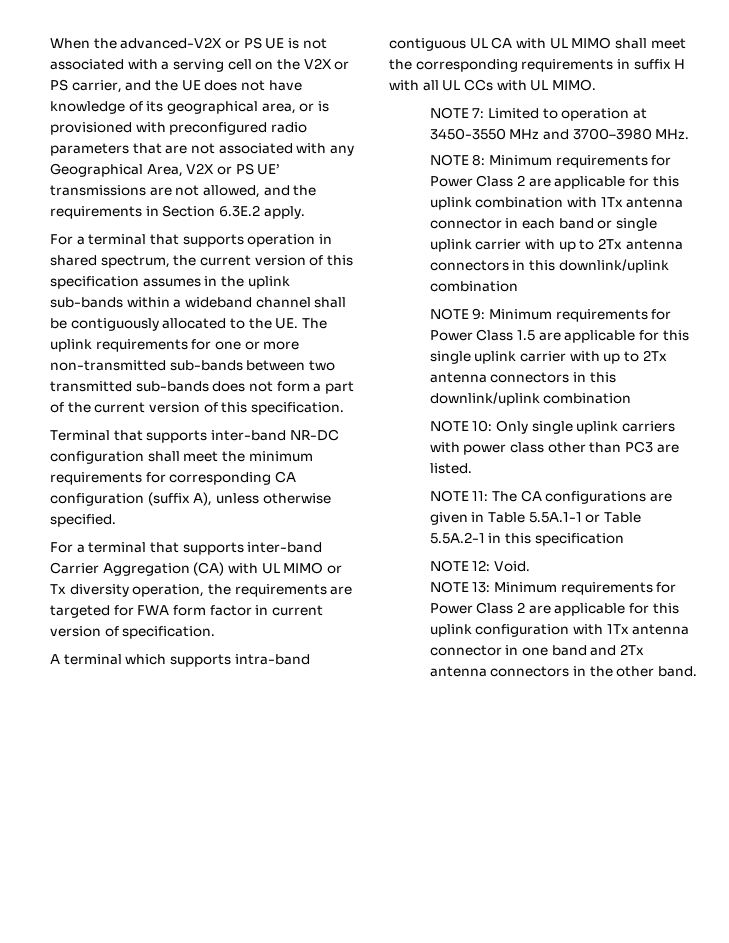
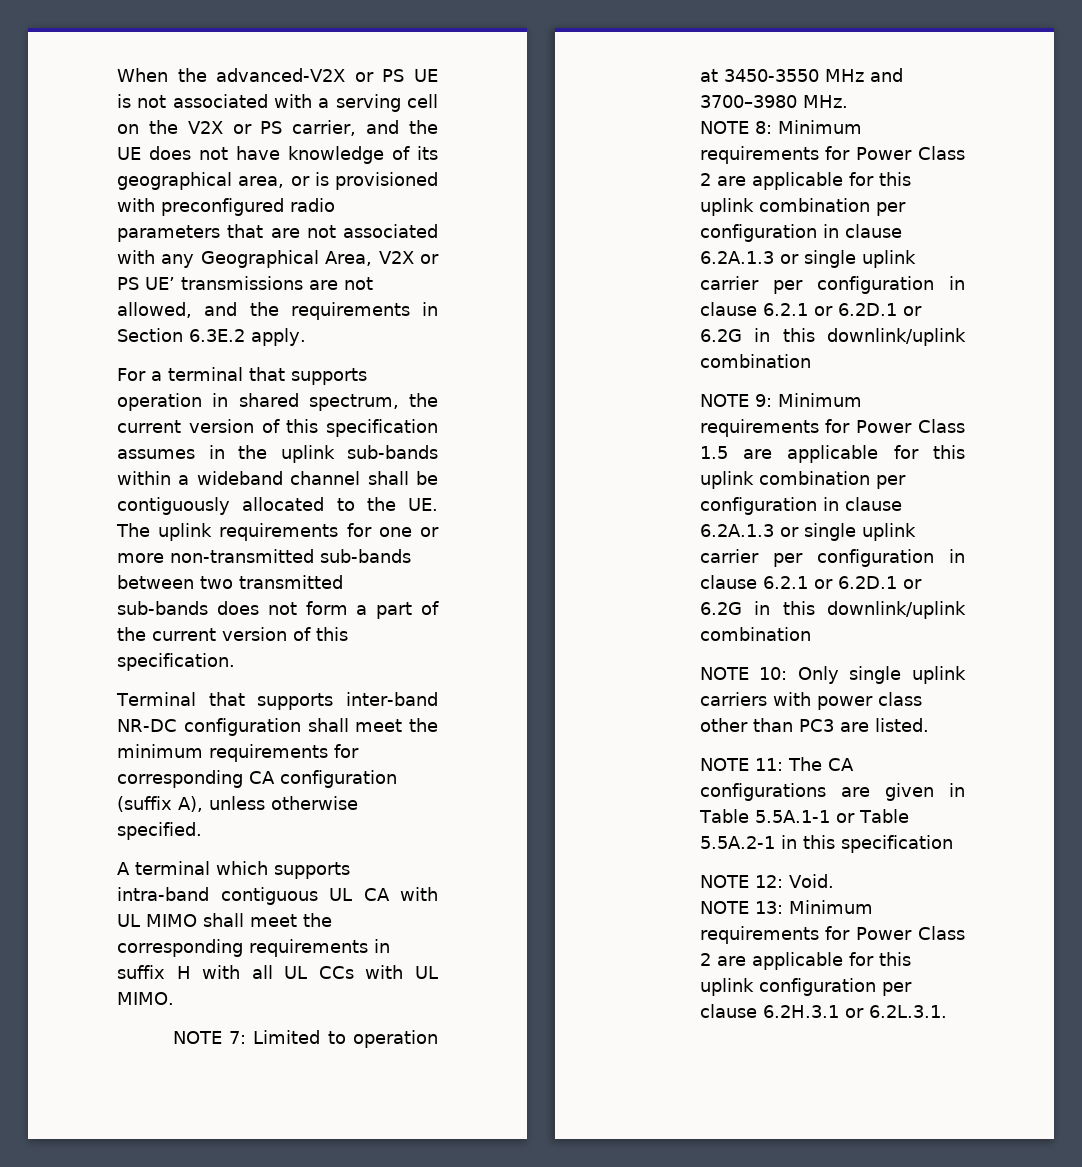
- For a terminal that supports inter-band Carrier Aggregation (CA) with UL MIMO or Tx diversity operation, the requirements are targeted for FWA form factor in current version of specification.
- NOTE 8: Minimum requirements for Power Class 2 are applicable for this uplink combination with 1Tx antenna connector in each band or single uplink carrier with up to 2Tx antenna connectors in this downlink/uplink combination
+ NOTE 8: Minimum requirements for Power Class 2 are applicable for this uplink combination per configuration in clause 6.2A.1.3 or single uplink carrier per configuration in clause 6.2.1 or 6.2D.1 or 6.2G in this downlink/uplink combination
- NOTE 9: Minimum requirements for Power Class 1.5 are applicable for this single uplink carrier with up to 2Tx antenna connectors in this downlink/uplink combination
+ NOTE 9: Minimum requirements for Power Class 1.5 are applicable for this uplink combination per configuration in clause 6.2A.1.3 or single uplink carrier per configuration in clause 6.2.1 or 6.2D.1 or 6.2G in this downlink/uplink combination
- NOTE 13: Minimum requirements for Power Class 2 are applicable for this uplink configuration with 1Tx antenna connector in one band and 2Tx antenna connectors in the other band.
+ NOTE 13: Minimum requirements for Power Class 2 are applicable for this uplink configuration per clause 6.2H.3.1 or 6.2L.3.1.

